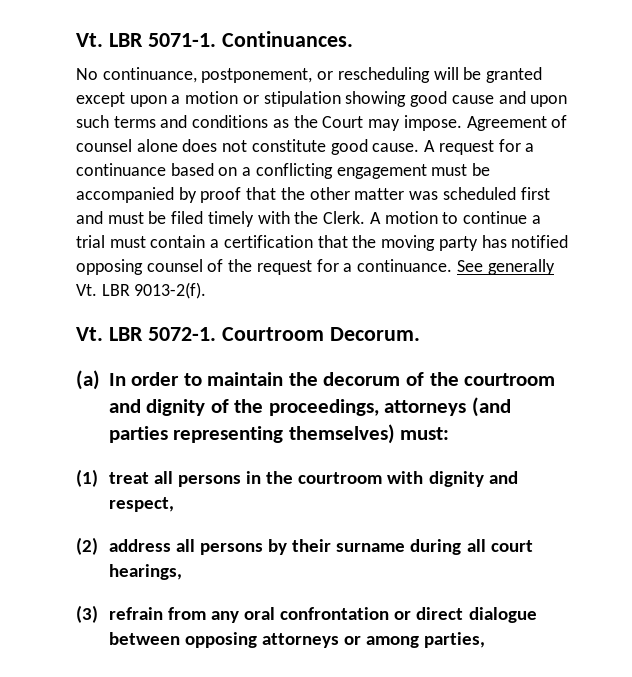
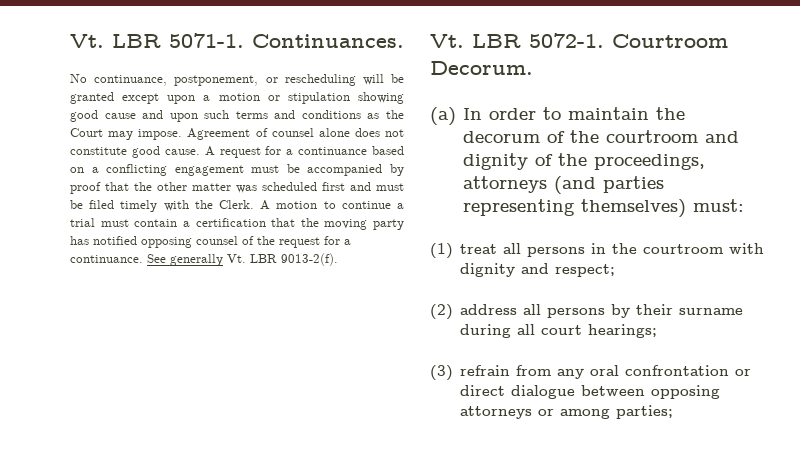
- (1) treat all persons in the courtroom with dignity and respect,
+ (1) treat all persons in the courtroom with dignity and respect;
- (2) address all persons by their surname during all court hearings,
+ (2) address all persons by their surname during all court hearings;
- (3) refrain from any oral confrontation or direct dialogue between opposing attorneys or among parties,
+ (3) refrain from any oral confrontation or direct dialogue between opposing attorneys or among parties;

